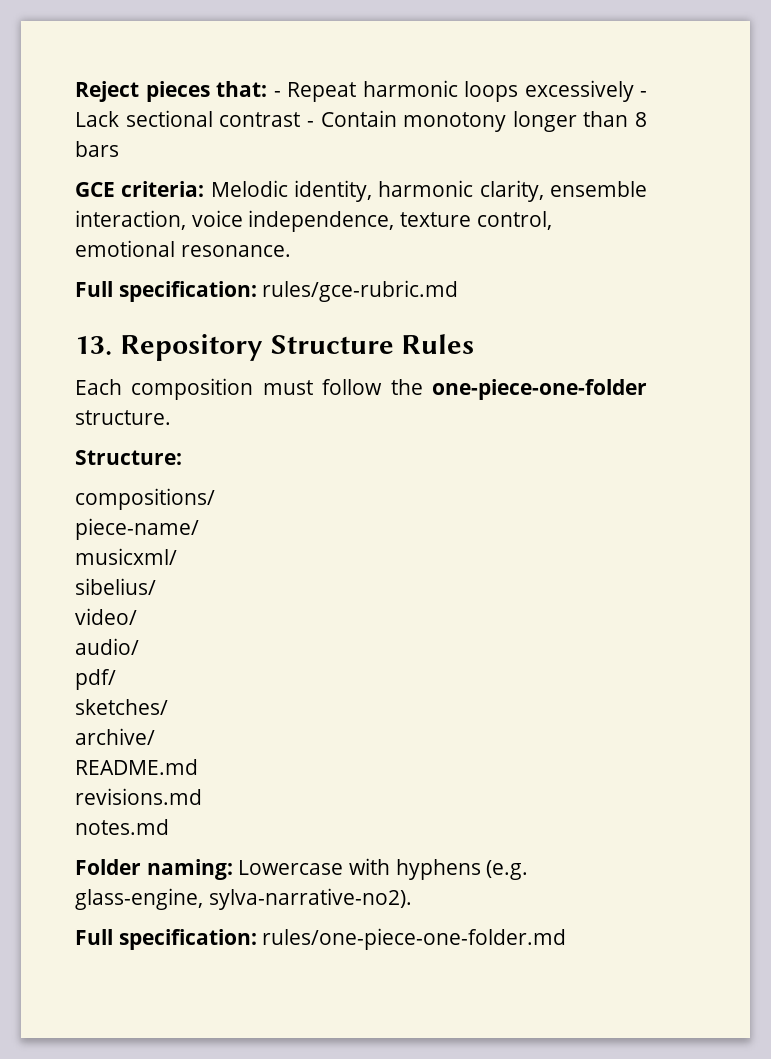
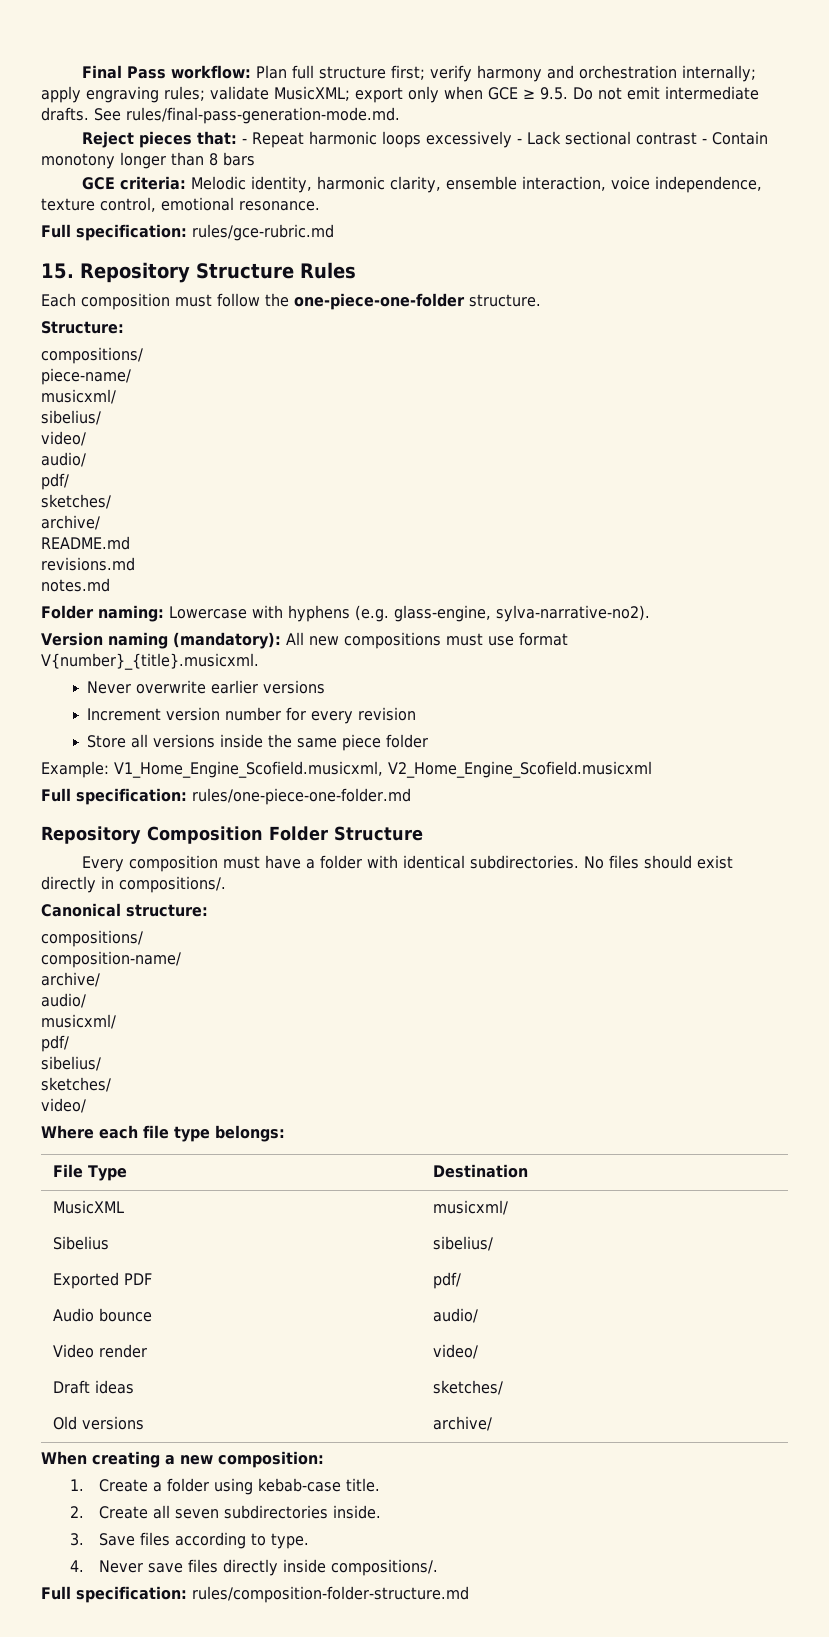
+ Final Pass workflow: Plan full structure first; verify harmony and orchestration internally; apply engraving rules; validate MusicXML; export only when GCE ≥ 9.5. Do not emit intermediate drafts. See rules/final-pass-generation-mode.md.
- 13. Repository Structure Rules
+ 15. Repository Structure Rules
+ Version naming (mandatory): All new compositions must use format V{number}_{title}.musicxml.
+ Never overwrite earlier versions
+ Increment version number for every revision
+ Store all versions inside the same piece folder
+ Example: V1_Home_Engine_Scofield.musicxml, V2_Home_Engine_Scofield.musicxml
  Full specification: rules/one-piece-one-folder.md
+ Repository Composition Folder Structure
+ Every composition must have a folder with identical subdirectories. No files should exist directly in compositions/.
+ Canonical structure:
+ compositions/
+ composition-name/
+ archive/
+ audio/
+ musicxml/
+ pdf/
+ sibelius/
+ sketches/
+ video/
+ Where each file type belongs:
+ File Type | Destination
+ MusicXML | musicxml/
+ Sibelius | sibelius/
+ Exported PDF | pdf/
+ Audio bounce | audio/
+ Video render | video/
+ Draft ideas | sketches/
+ Old versions | archive/
+ When creating a new composition:
+ 1. Create a folder using kebab-case title.
+ 2. Create all seven subdirectories inside.
+ 3. Save files according to type.
+ 4. Never save files directly inside compositions/.
+ Full specification: rules/composition-folder-structure.md

